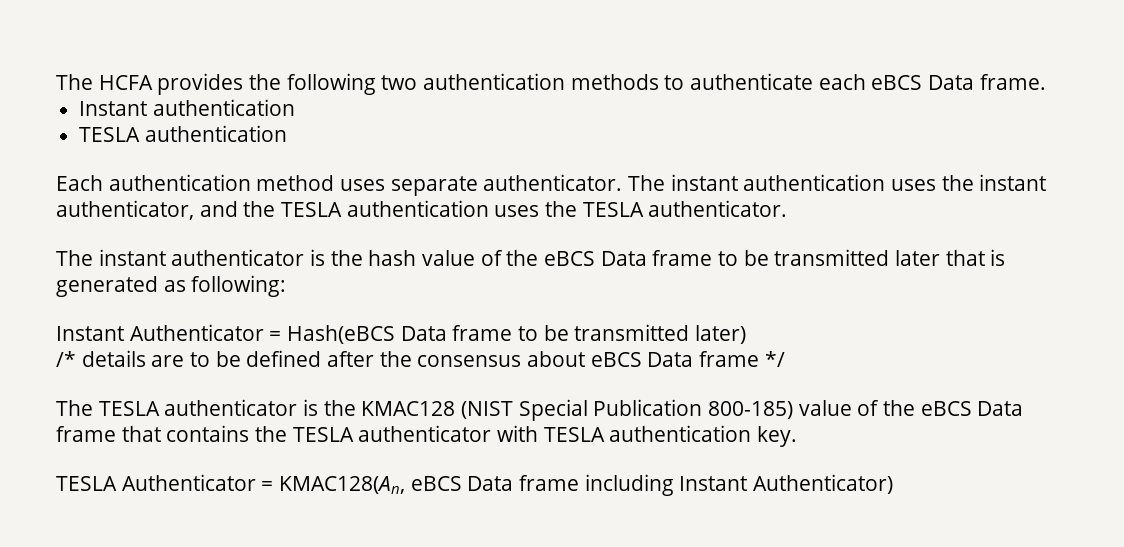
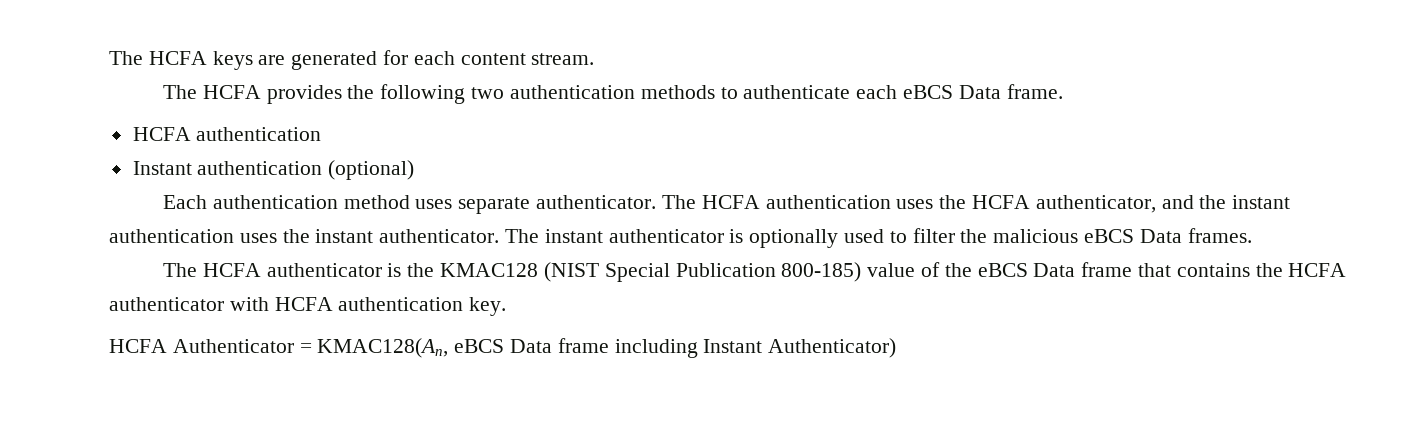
+ The HCFA keys are generated for each content stream.
  The HCFA provides the following two authentication methods to authenticate each eBCS Data frame.
+ HCFA authentication
- Instant authentication
- TESLA authentication
+ Instant authentication (optional)
- The instant authentication uses the instant authenticator, and the TESLA authentication uses the TESLA authenticator.
- The instant authenticator is the hash value of the eBCS Data frame to be transmitted later that is generated as following:
- Instant Authenticator = Hash(eBCS Data frame to be transmitted later)
- /* details are to be defined after the consensus about eBCS Data frame */
- The TESLA authenticator is the KMAC128 (NIST Special Publication 800-185) value of the eBCS Data frame that contains the TESLA authenticator with TESLA authentication key.
+ The HCFA authentication uses the HCFA authenticator, and the instant authentication uses the instant authenticator. The instant authenticator is optionally used to filter the malicious eBCS Data frames.
+ The HCFA authenticator is the KMAC128 (NIST Special Publication 800-185) value of the eBCS Data frame that contains the HCFA authenticator with HCFA authentication key.
- TESLA Authenticator = KMAC128(An, eBCS Data frame including Instant Authenticator)
+ HCFA Authenticator = KMAC128(An, eBCS Data frame including Instant Authenticator)

